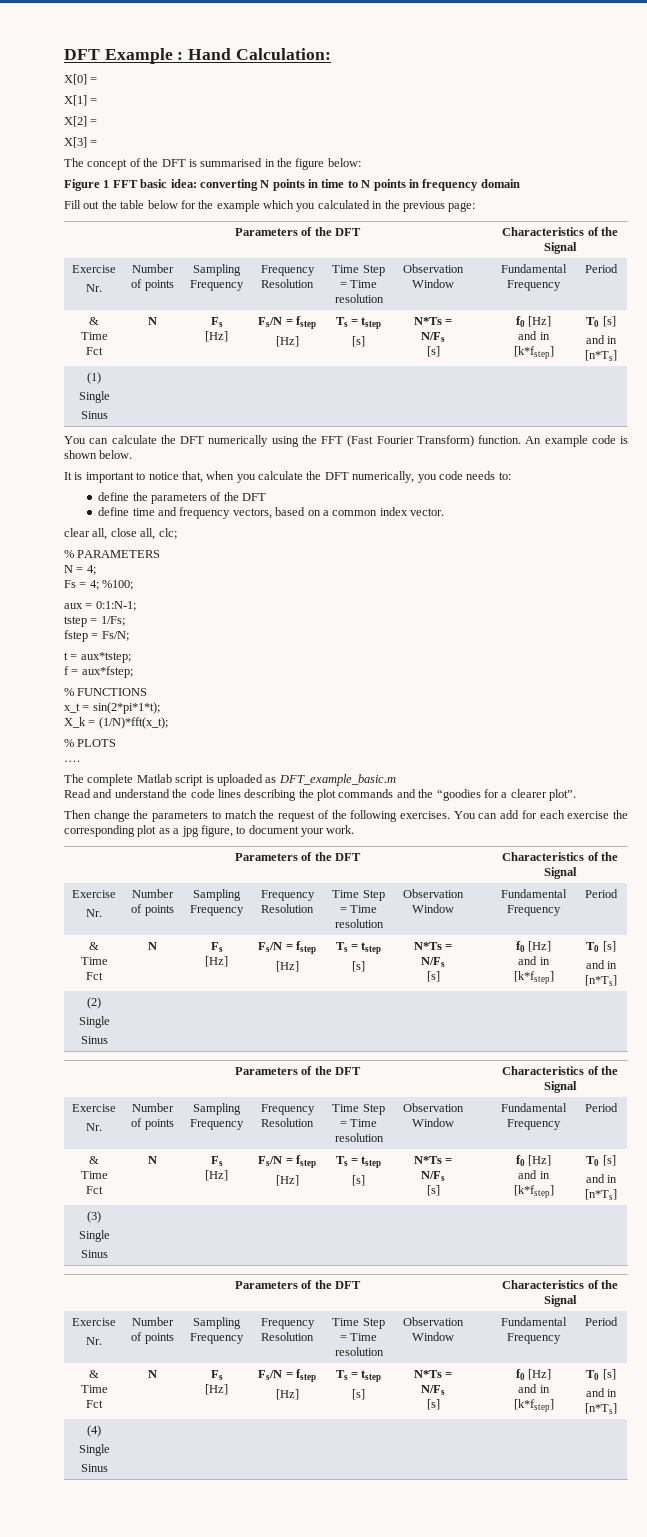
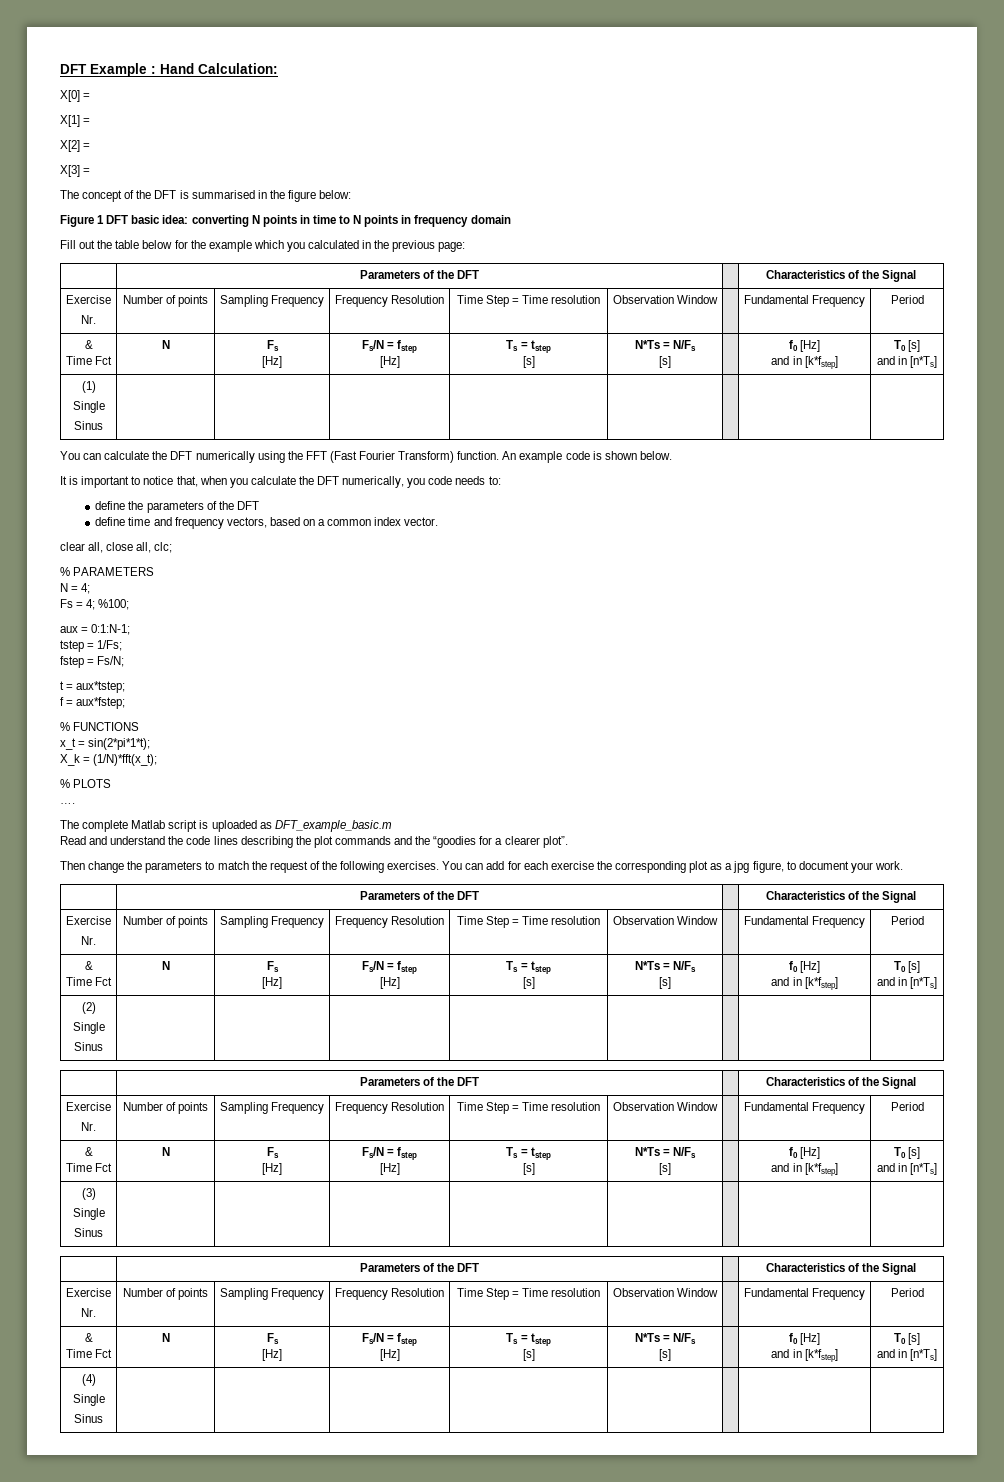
- Figure 1 FFT basic idea: converting N points in time to N points in frequency domain
+ Figure 1 DFT basic idea: converting N points in time to N points in frequency domain

